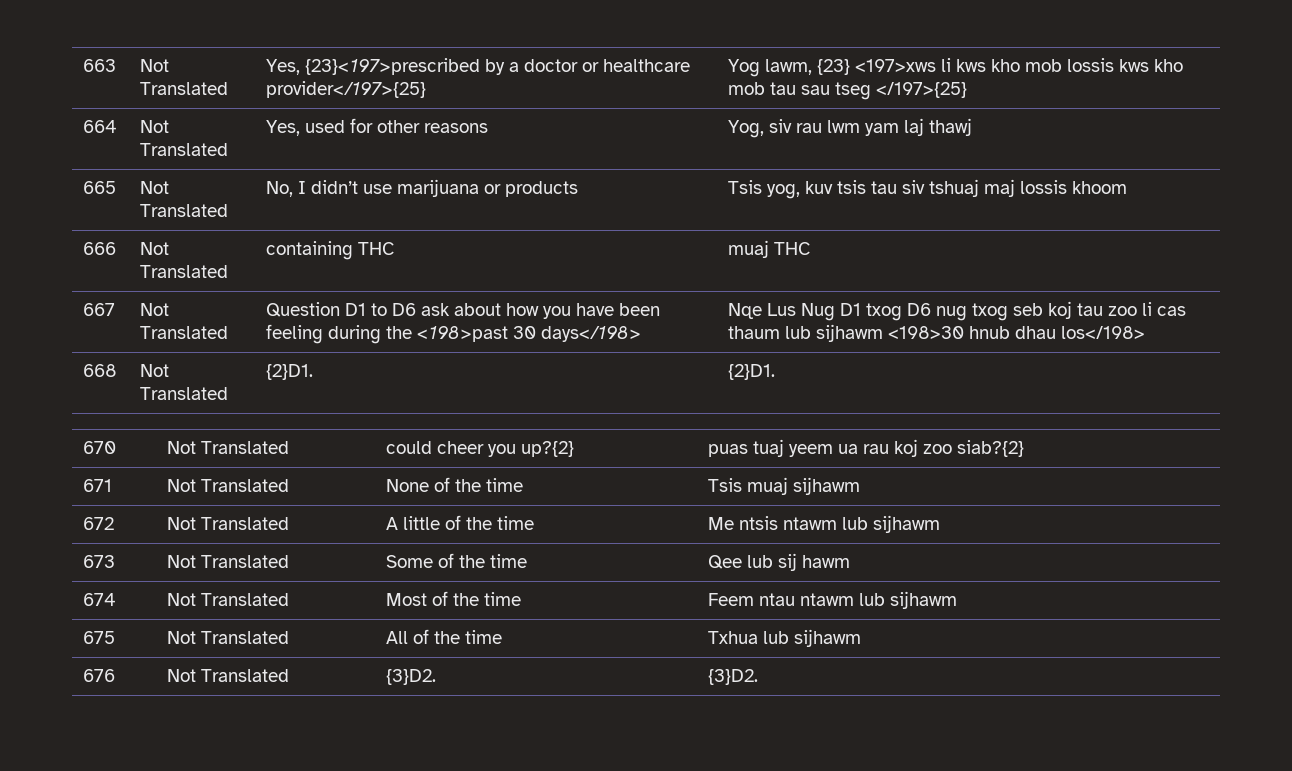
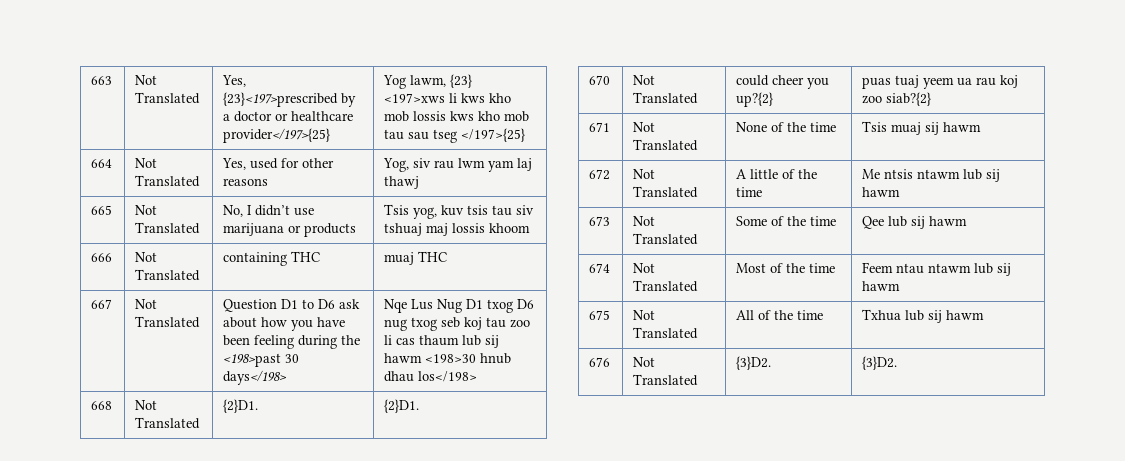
- Nqe Lus Nug D1 txog D6 nug txog seb koj tau zoo li cas thaum lub sijhawm <198>30 hnub dhau los</198>
+ Nqe Lus Nug D1 txog D6 nug txog seb koj tau zoo li cas thaum lub sij hawm <198>30 hnub dhau los</198>
- 671 | Not Translated | None of the time | Tsis muaj sijhawm
+ 671 | Not Translated | None of the time | Tsis muaj sij hawm
- 672 | Not Translated | A little of the time | Me ntsis ntawm lub sijhawm
+ 672 | Not Translated | A little of the time | Me ntsis ntawm lub sij hawm
- 674 | Not Translated | Most of the time | Feem ntau ntawm lub sijhawm
+ 674 | Not Translated | Most of the time | Feem ntau ntawm lub sij hawm
- 675 | Not Translated | All of the time | Txhua lub sijhawm
+ 675 | Not Translated | All of the time | Txhua lub sij hawm

